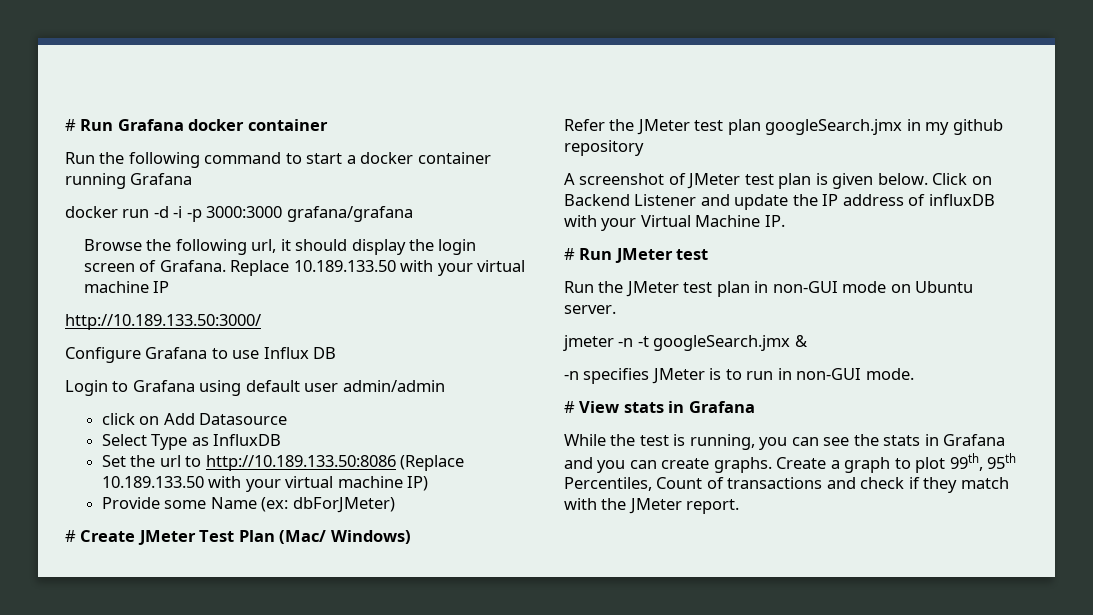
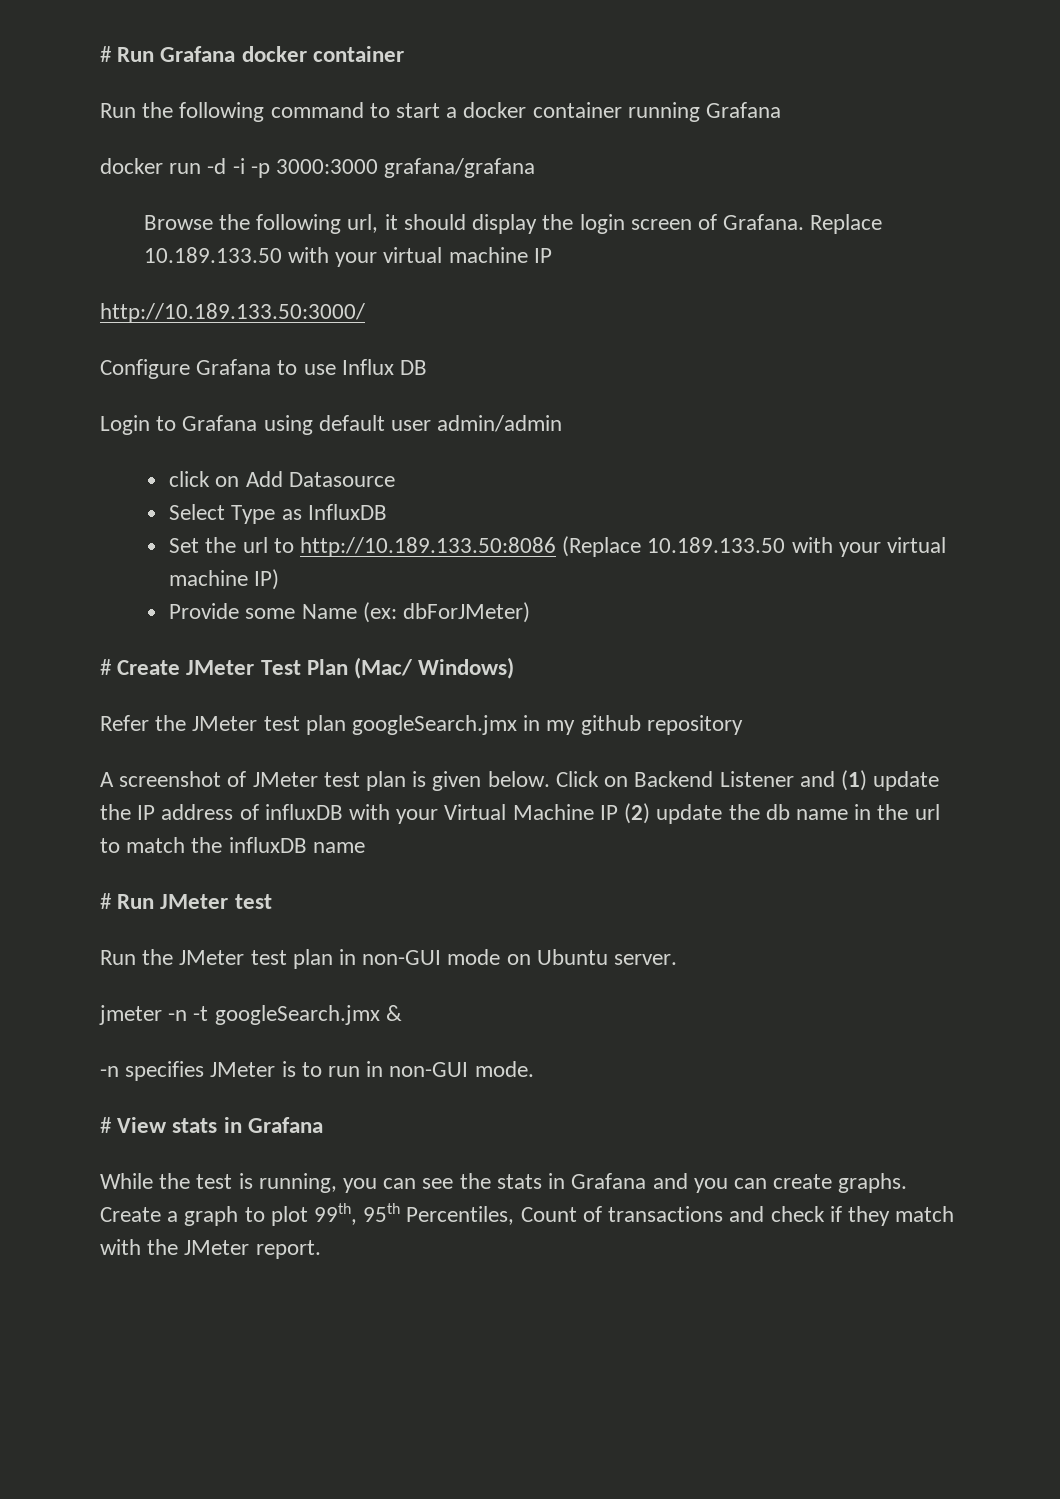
- Click on Backend Listener and update the IP address of influxDB with your Virtual Machine IP.
+ Click on Backend Listener and (1) update the IP address of influxDB with your Virtual Machine IP (2) update the db name in the url to match the influxDB name

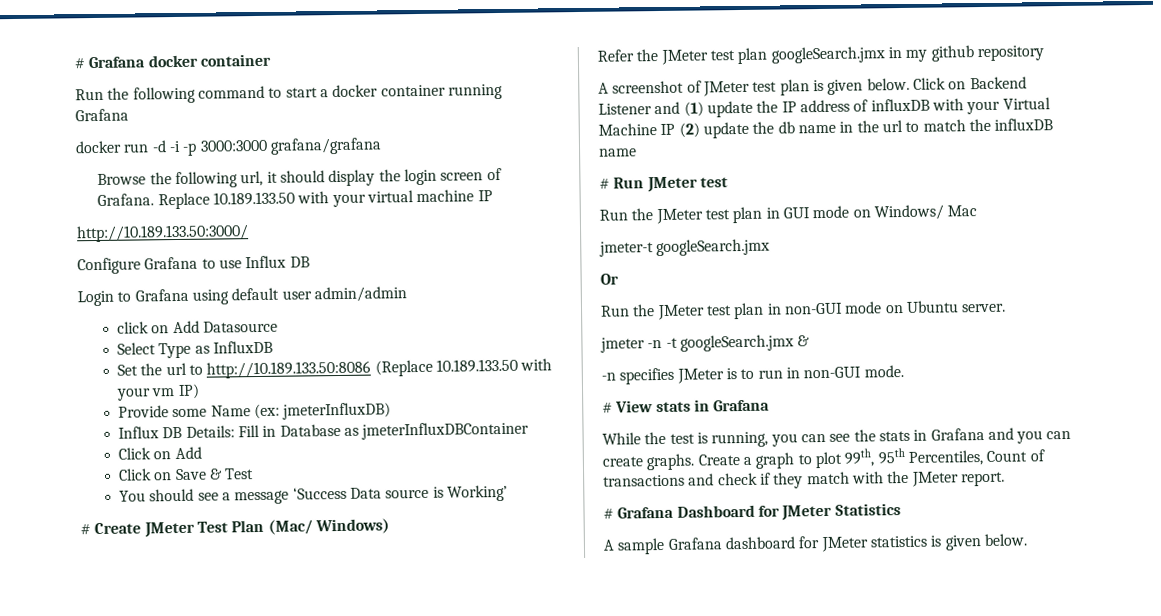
- # Run Grafana docker container
+ # Grafana docker container
- Set the url to http://10.189.133.50:8086 (Replace 10.189.133.50 with your virtual machine IP)
+ Set the url to http://10.189.133.50:8086 (Replace 10.189.133.50 with your vm IP)
- Provide some Name (ex: dbForJMeter)
+ Provide some Name (ex: jmeterInfluxDB)
+ Influx DB Details: Fill in Database as jmeterInfluxDBContainer
+ Click on Add
+ Click on Save & Test
+ You should see a message ‘Success Data source is Working’
+ Run the JMeter test plan in GUI mode on Windows/ Mac
+ jmeter-t googleSearch.jmx
+ Or
+ # Grafana Dashboard for JMeter Statistics
+ A sample Grafana dashboard for JMeter statistics is given below.

